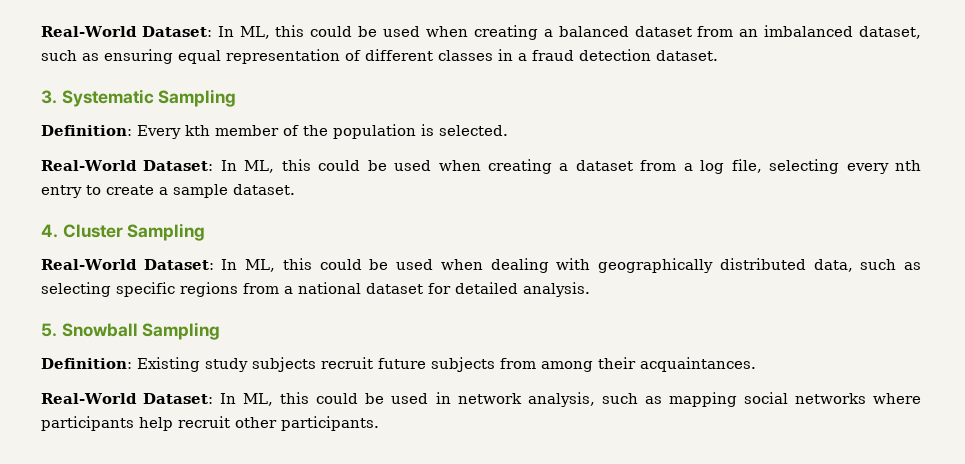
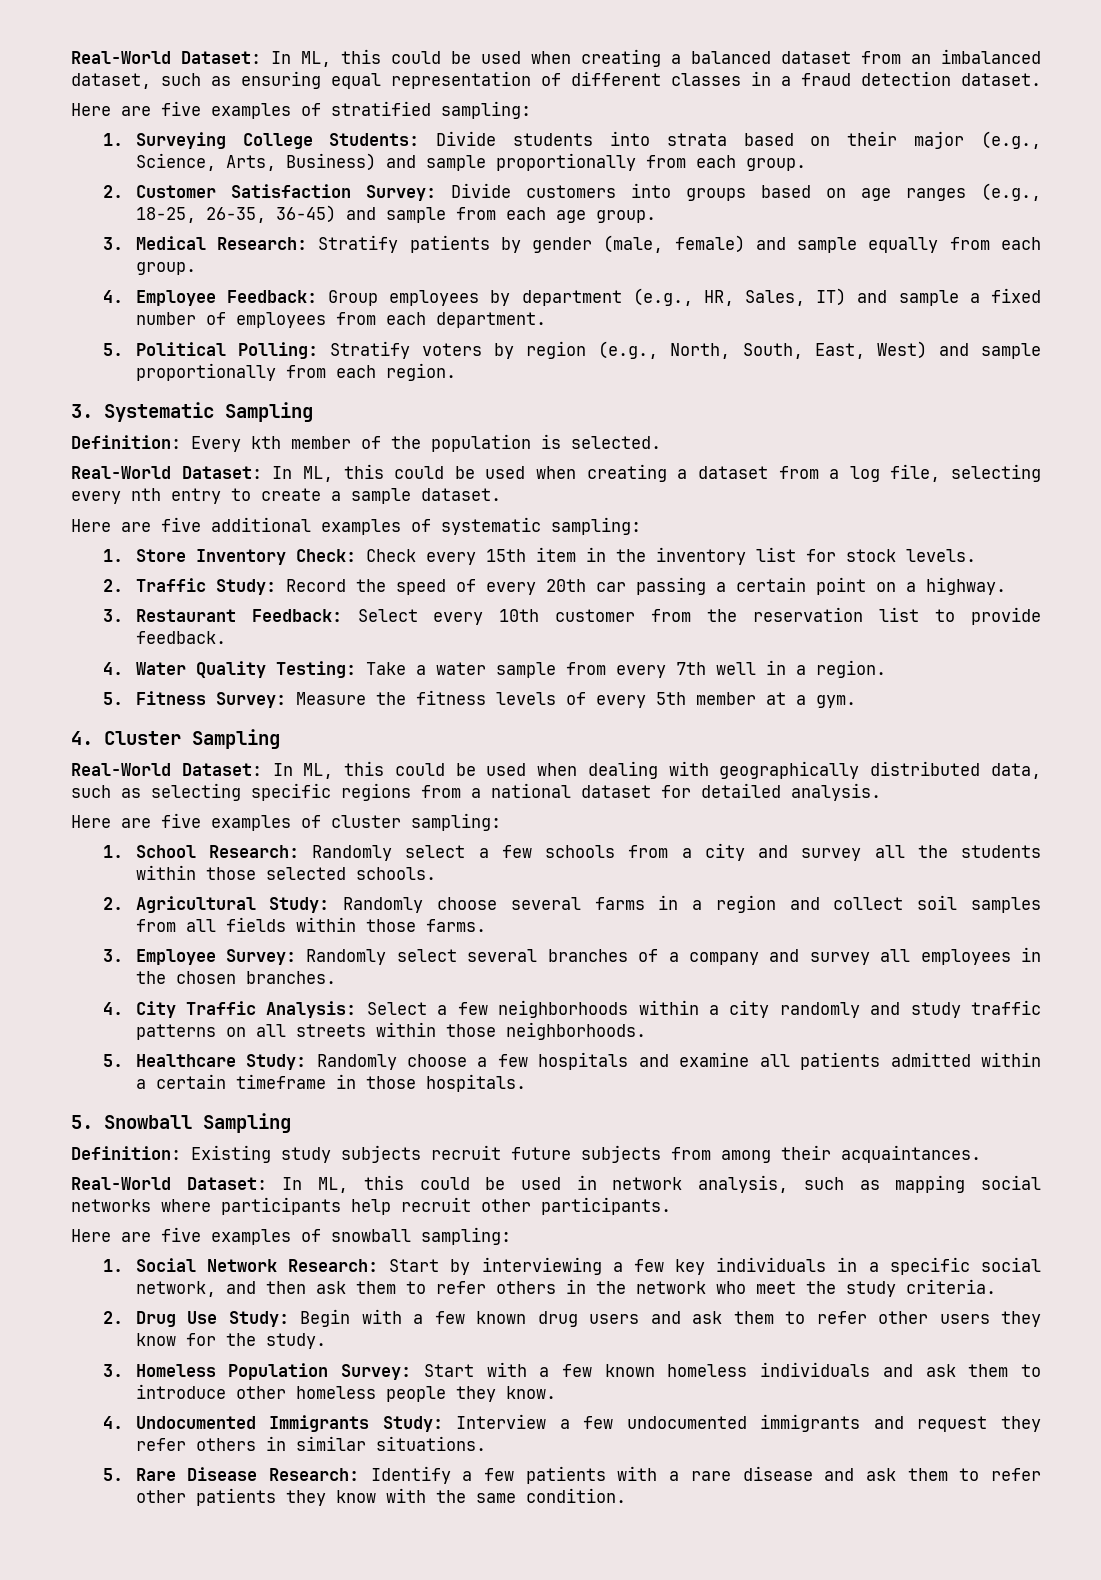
+ Here are five examples of stratified sampling:
+ 1. Surveying College Students: Divide students into strata based on their major (e.g., Science, Arts, Business) and sample proportionally from each group.
+ 2. Customer Satisfaction Survey: Divide customers into groups based on age ranges (e.g., 18-25, 26-35, 36-45) and sample from each age group.
+ 3. Medical Research: Stratify patients by gender (male, female) and sample equally from each group.
+ 4. Employee Feedback: Group employees by department (e.g., HR, Sales, IT) and sample a fixed number of employees from each department.
+ 5. Political Polling: Stratify voters by region (e.g., North, South, East, West) and sample proportionally from each region.
+ Here are five additional examples of systematic sampling:
+ 1. Store Inventory Check: Check every 15th item in the inventory list for stock levels.
+ 2. Traffic Study: Record the speed of every 20th car passing a certain point on a highway.
+ 3. Restaurant Feedback: Select every 10th customer from the reservation list to provide feedback.
+ 4. Water Quality Testing: Take a water sample from every 7th well in a region.
+ 5. Fitness Survey: Measure the fitness levels of every 5th member at a gym.
+ Here are five examples of cluster sampling:
+ 1. School Research: Randomly select a few schools from a city and survey all the students within those selected schools.
+ 2. Agricultural Study: Randomly choose several farms in a region and collect soil samples from all fields within those farms.
+ 3. Employee Survey: Randomly select several branches of a company and survey all employees in the chosen branches.
+ 4. City Traffic Analysis: Select a few neighborhoods within a city randomly and study traffic patterns on all streets within those neighborhoods.
+ 5. Healthcare Study: Randomly choose a few hospitals and examine all patients admitted within a certain timeframe in those hospitals.
+ Here are five examples of snowball sampling:
+ 1. Social Network Research: Start by interviewing a few key individuals in a specific social network, and then ask them to refer others in the network who meet the study criteria.
+ 2. Drug Use Study: Begin with a few known drug users and ask them to refer other users they know for the study.
+ 3. Homeless Population Survey: Start with a few known homeless individuals and ask them to introduce other homeless people they know.
+ 4. Undocumented Immigrants Study: Interview a few undocumented immigrants and request they refer others in similar situations.
+ 5. Rare Disease Research: Identify a few patients with a rare disease and ask them to refer other patients they know with the same condition.

